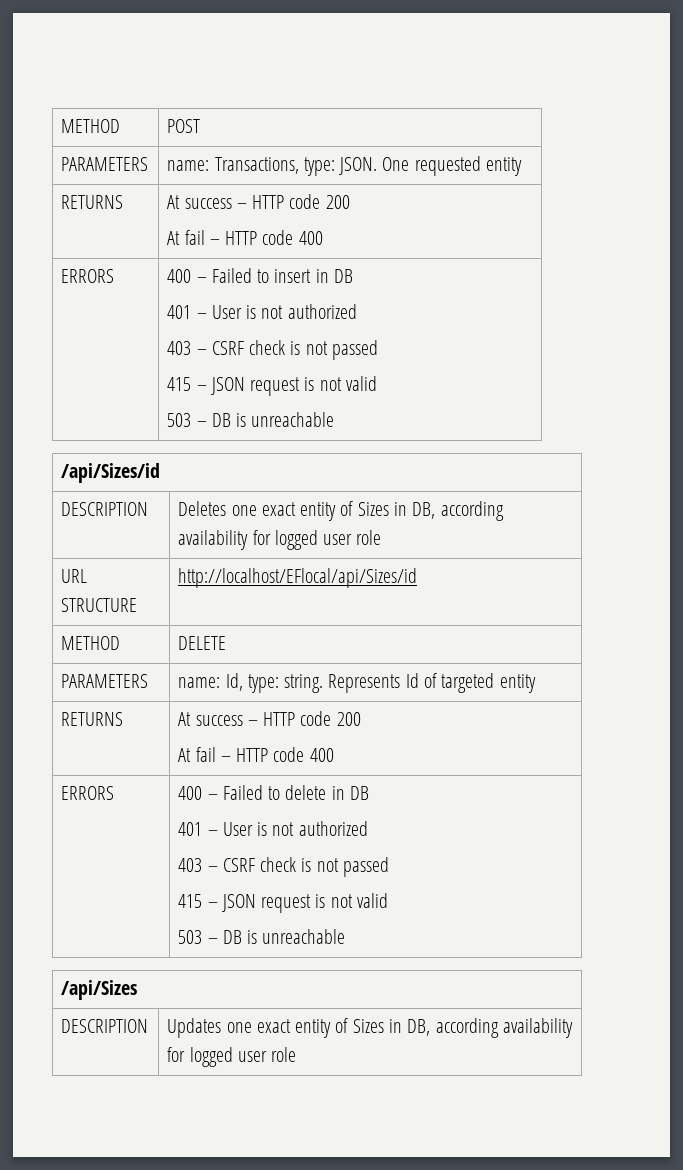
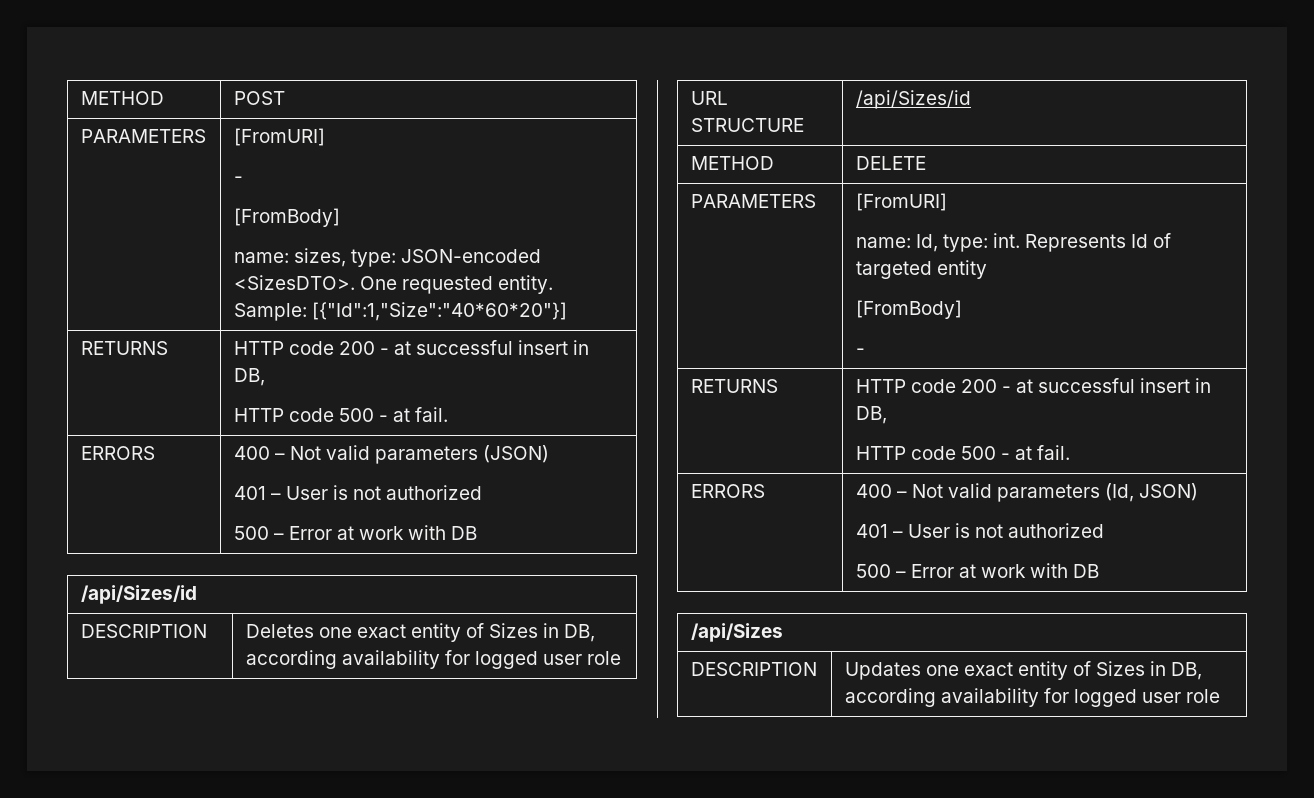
  METHOD | POST
- PARAMETERS | name: Transactions, type: JSON. One requested entity
- RETURNS | At success – HTTP code 200
- At fail – HTTP code 400
- ERRORS | 400 – Failed to insert in DB
+ PARAMETERS | [FromURI]
+ -
+ [FromBody]
+ name: sizes, type: JSON-encoded <SizesDTO>. One requested entity. Sample: [{"Id":1,"Size":"40*60*20"}]
+ RETURNS | HTTP code 200 - at successful insert in DB,
+ HTTP code 500 - at fail.
+ ERRORS | 400 – Not valid parameters (JSON)
  401 – User is not authorized
- 403 – CSRF check is not passed
- 415 – JSON request is not valid
- 503 – DB is unreachable
+ 500 – Error at work with DB
- URL STRUCTURE | http://localhost/EFlocal/api/Sizes/id
+ URL STRUCTURE | /api/Sizes/id
  METHOD | DELETE
- PARAMETERS | name: Id, type: string. Represents Id of targeted entity
- RETURNS | At success – HTTP code 200
- At fail – HTTP code 400
- ERRORS | 400 – Failed to delete in DB
+ PARAMETERS | [FromURI]
+ name: Id, type: int. Represents Id of targeted entity
+ [FromBody]
+ -
+ RETURNS | HTTP code 200 - at successful insert in DB,
+ HTTP code 500 - at fail.
+ ERRORS | 400 – Not valid parameters (Id, JSON)
  401 – User is not authorized
- 403 – CSRF check is not passed
- 415 – JSON request is not valid
- 503 – DB is unreachable
+ 500 – Error at work with DB

